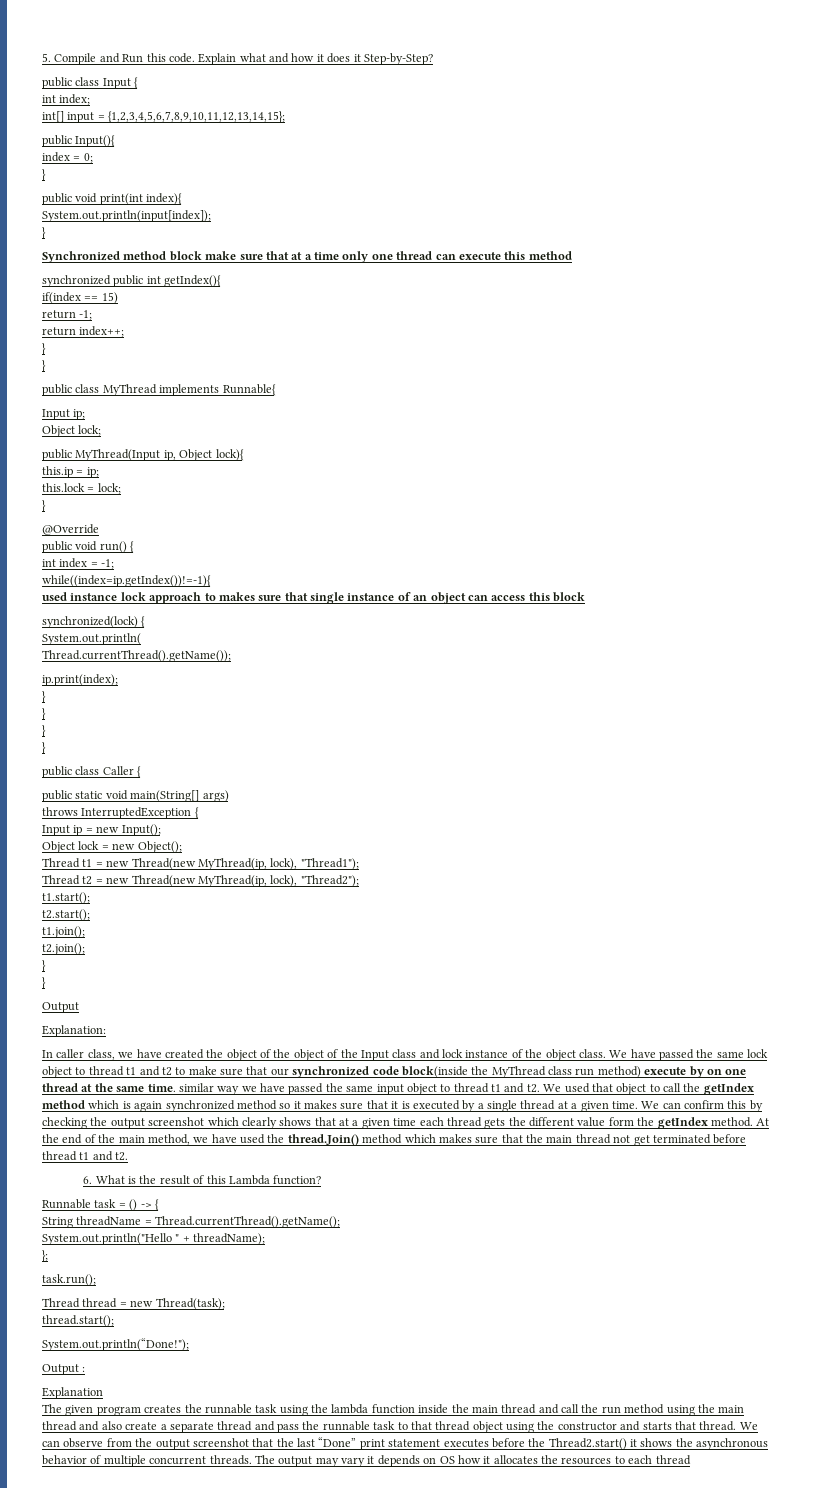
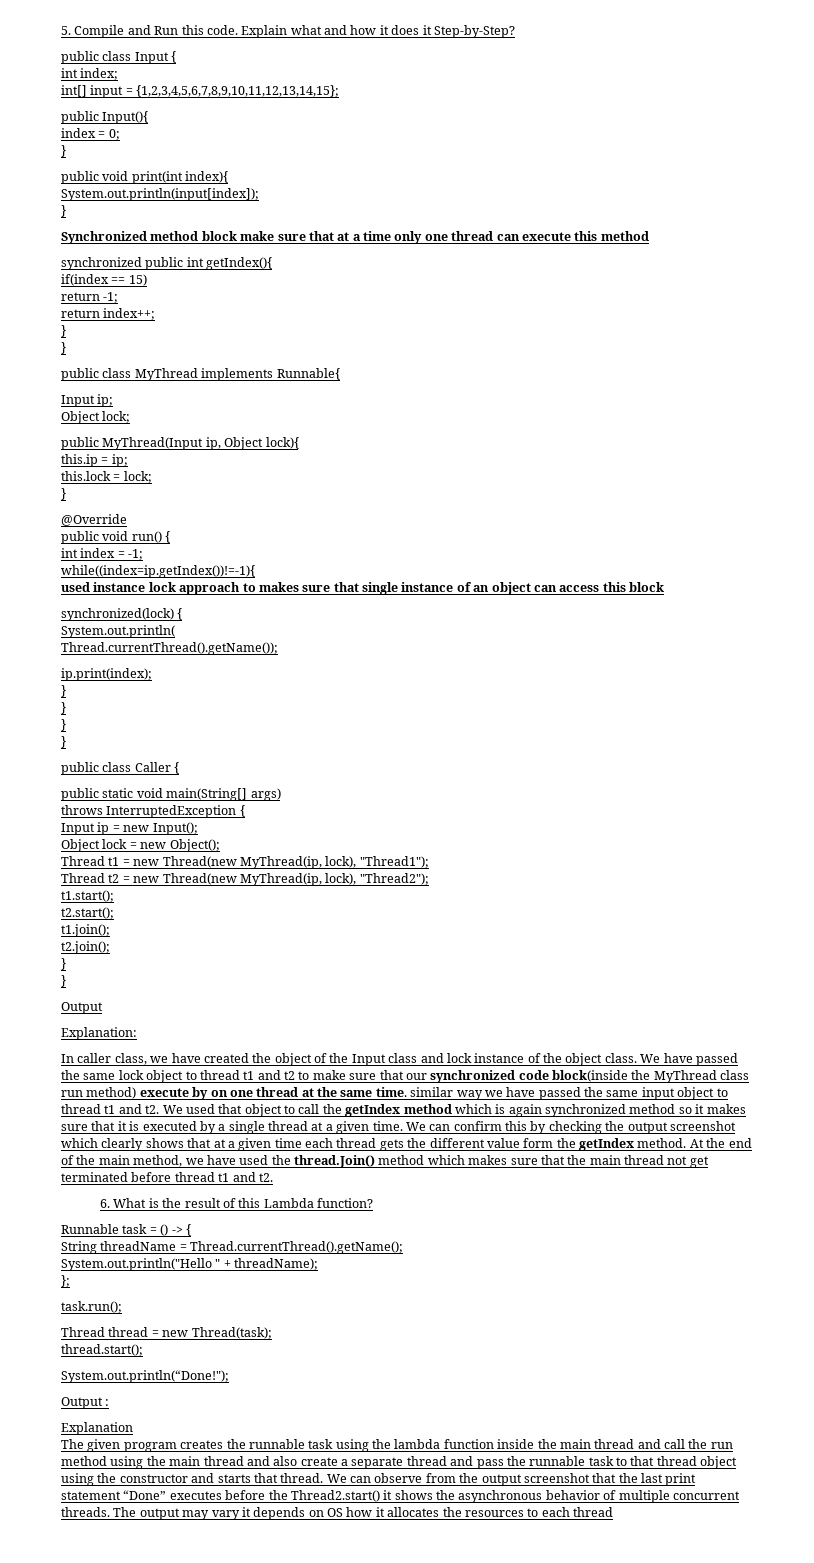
- In caller class, we have created the object of the object of the Input class and lock instance of the object class.
+ In caller class, we have created the object of the Input class and lock instance of the object class.
- We can observe from the output screenshot that the last “Done” print statement executes before the Thread2.start() it shows the asynchronous behavior of multiple concurrent threads.
+ We can observe from the output screenshot that the last print statement “Done” executes before the Thread2.start() it shows the asynchronous behavior of multiple concurrent threads.

